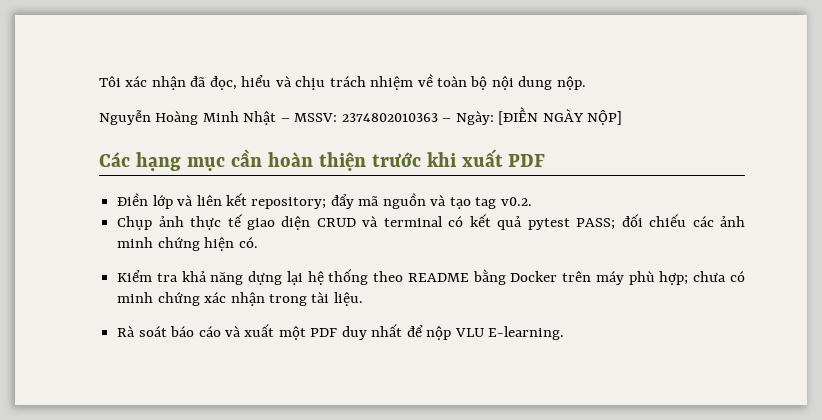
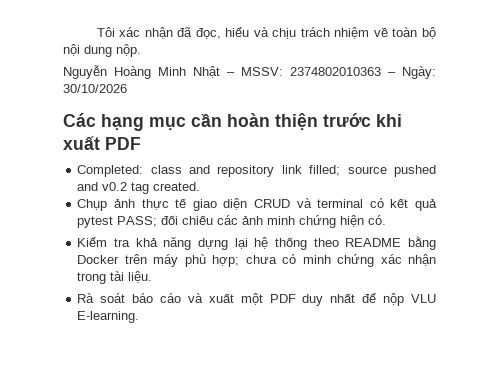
- Nguyễn Hoàng Minh Nhật – MSSV: 2374802010363 – Ngày: [ĐIỀN NGÀY NỘP]
+ Nguyễn Hoàng Minh Nhật – MSSV: 2374802010363 – Ngày: 30/10/2026
- Điền lớp và liên kết repository; đẩy mã nguồn và tạo tag v0.2.
+ Completed: class and repository link filled; source pushed and v0.2 tag created.

